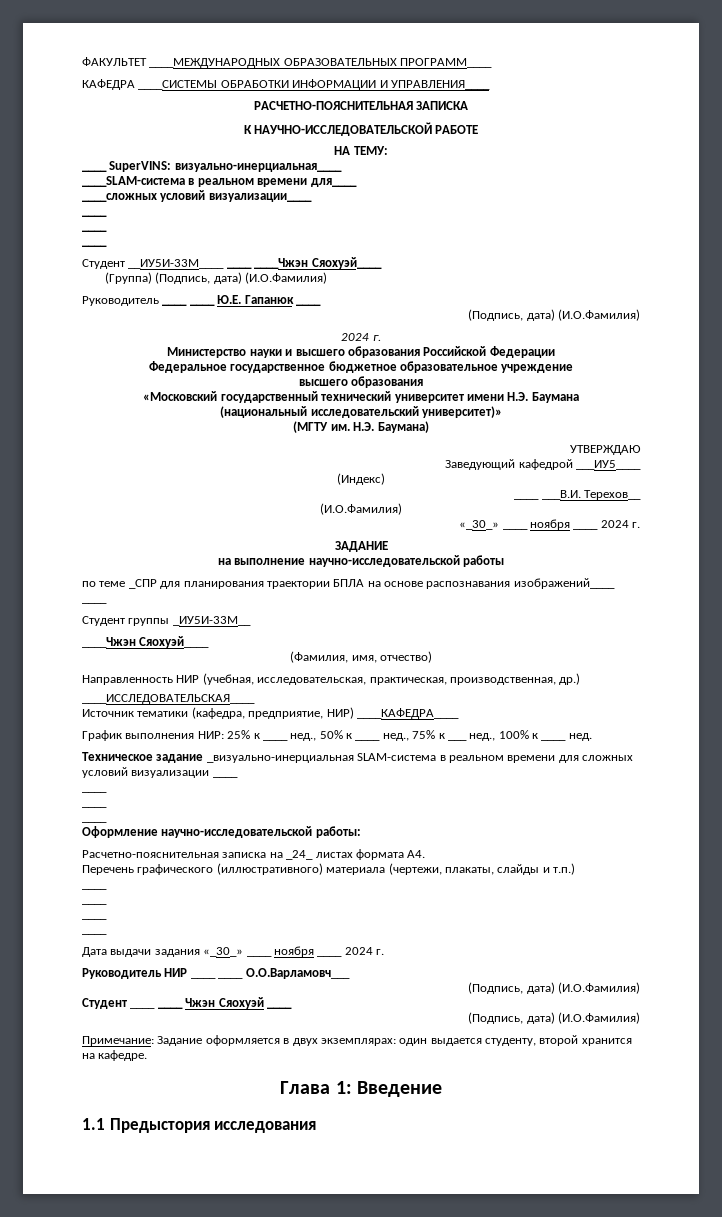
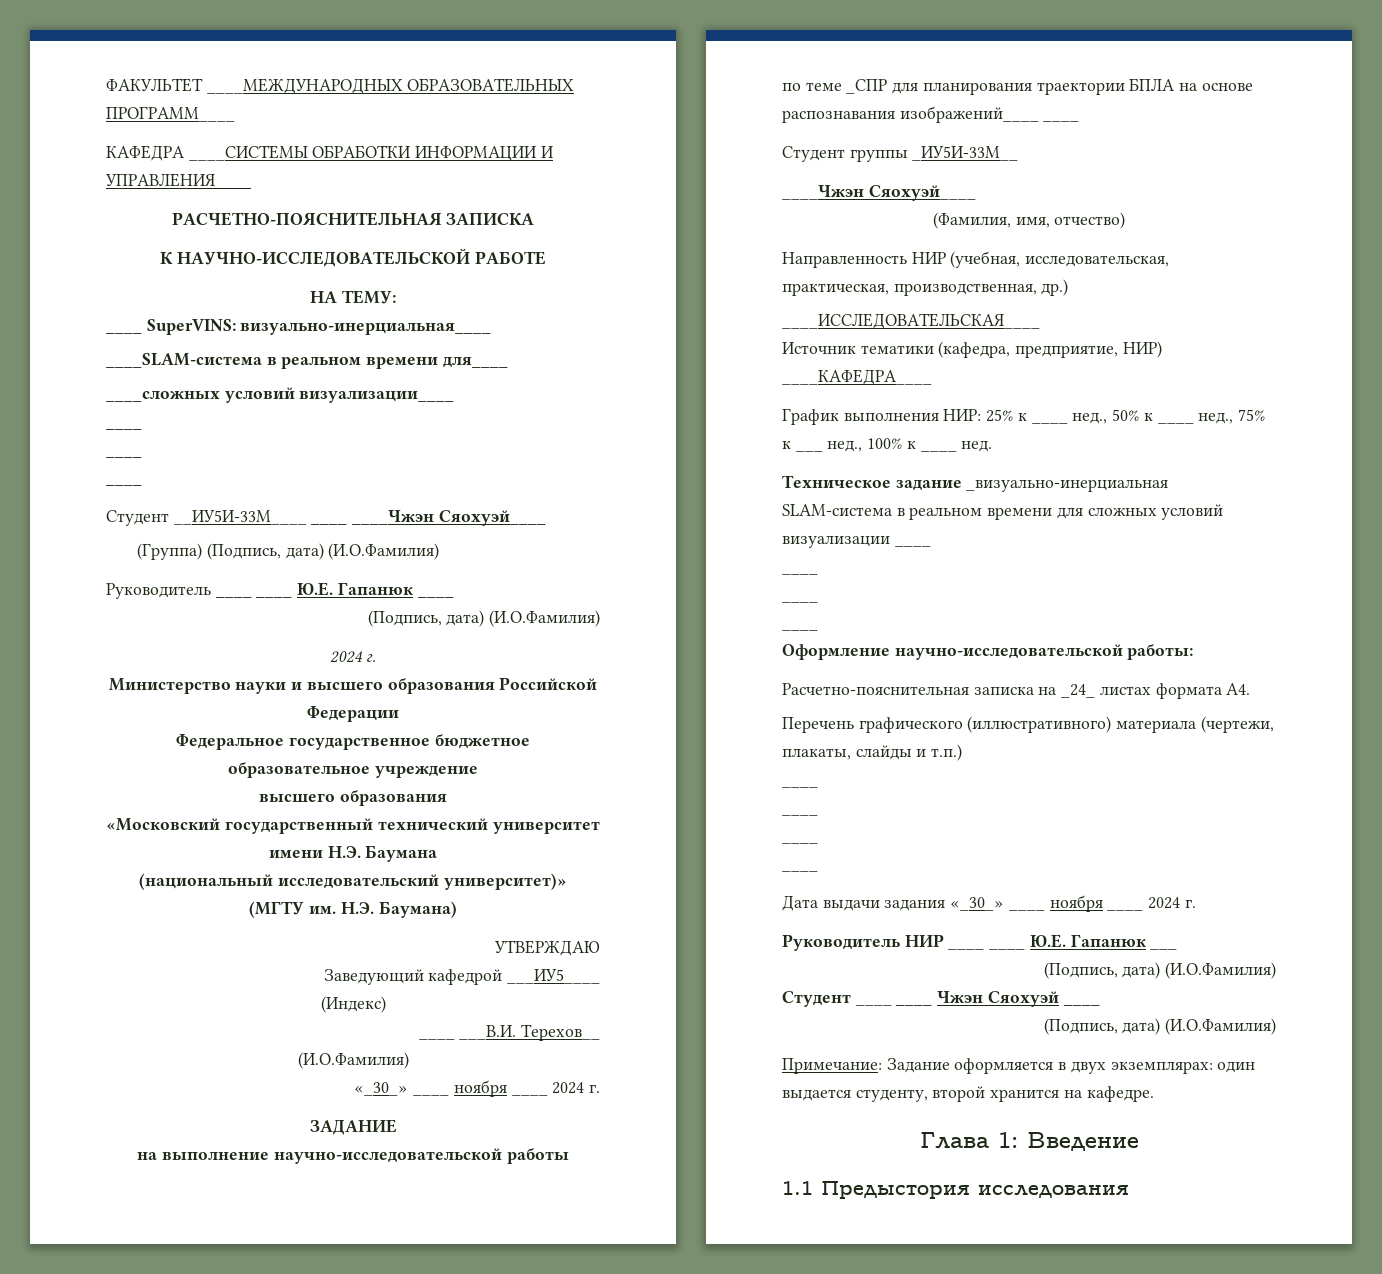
- Руководитель НИР ____ ____ О.О.Варламовч___
+ Руководитель НИР ____ ____ Ю.Е. Гапанюк ___

